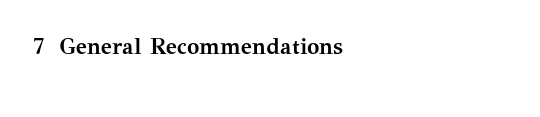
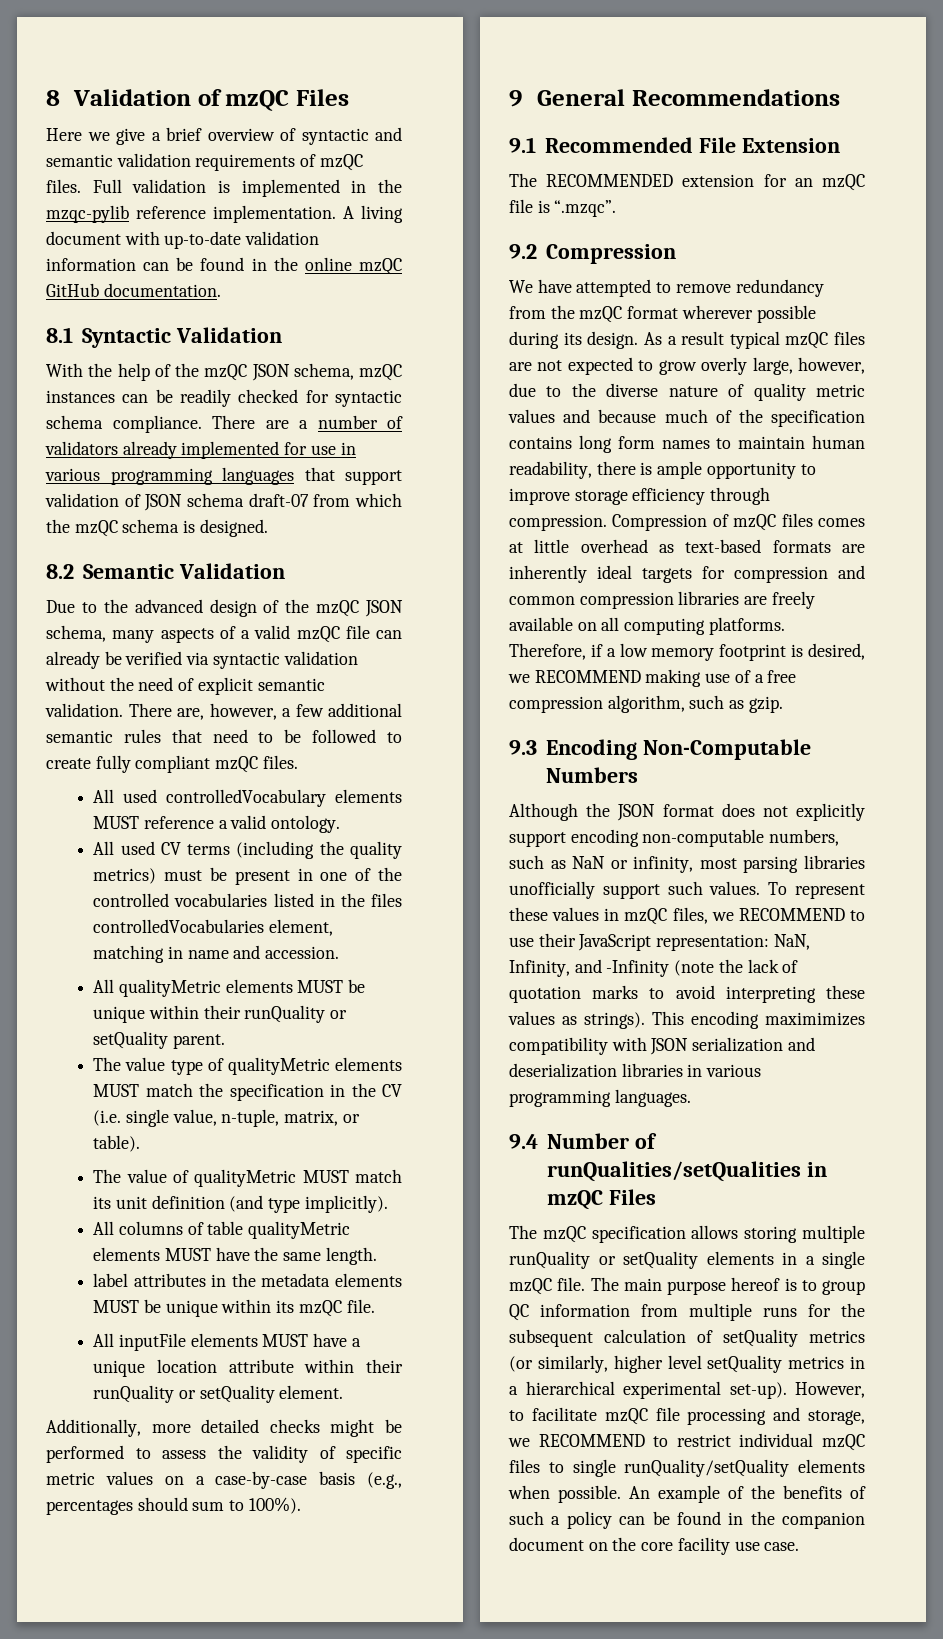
- 7 General Recommendations
+ 8 Validation of mzQC Files
+ Here we give a brief overview of syntactic and semantic validation requirements of mzQC files. Full validation is implemented in the mzqc-pylib reference implementation. A living document with up-to-date validation information can be found in the online mzQC GitHub documentation.
+ 8.1 Syntactic Validation
+ With the help of the mzQC JSON schema, mzQC instances can be readily checked for syntactic schema compliance. There are a number of validators already implemented for use in various programming languages that support validation of JSON schema draft-07 from which the mzQC schema is designed.
+ 8.2 Semantic Validation
+ Due to the advanced design of the mzQC JSON schema, many aspects of a valid mzQC file can already be verified via syntactic validation without the need of explicit semantic validation. There are, however, a few additional semantic rules that need to be followed to create fully compliant mzQC files.
+ All used controlledVocabulary elements MUST reference a valid ontology.
+ All used CV terms (including the quality metrics) must be present in one of the controlled vocabularies listed in the files controlledVocabularies element, matching in name and accession.
+ All qualityMetric elements MUST be unique within their runQuality or setQuality parent.
+ The value type of qualityMetric elements MUST match the specification in the CV (i.e. single value, n-tuple, matrix, or table).
+ The value of qualityMetric MUST match its unit definition (and type implicitly).
+ All columns of table qualityMetric elements MUST have the same length.
+ label attributes in the metadata elements MUST be unique within its mzQC file.
+ All inputFile elements MUST have a unique location attribute within their runQuality or setQuality element.
+ Additionally, more detailed checks might be performed to assess the validity of specific metric values on a case-by-case basis (e.g., percentages should sum to 100%).
+ 9 General Recommendations
+ 9.1 Recommended File Extension
+ The RECOMMENDED extension for an mzQC file is “.mzqc”.
+ 9.2 Compression
+ We have attempted to remove redundancy from the mzQC format wherever possible during its design. As a result typical mzQC files are not expected to grow overly large, however, due to the diverse nature of quality metric values and because much of the specification contains long form names to maintain human readability, there is ample opportunity to improve storage efficiency through compression. Compression of mzQC files comes at little overhead as text-based formats are inherently ideal targets for compression and common compression libraries are freely available on all computing platforms. Therefore, if a low memory footprint is desired, we RECOMMEND making use of a free compression algorithm, such as gzip.
+ 9.3 Encoding Non-Computable Numbers
+ Although the JSON format does not explicitly support encoding non-computable numbers, such as NaN or infinity, most parsing libraries unofficially support such values. To represent these values in mzQC files, we RECOMMEND to use their JavaScript representation: NaN, Infinity, and -Infinity (note the lack of quotation marks to avoid interpreting these values as strings). This encoding maximimizes compatibility with JSON serialization and deserialization libraries in various programming languages.
+ 9.4 Number of runQualities/setQualities in mzQC Files
+ The mzQC specification allows storing multiple runQuality or setQuality elements in a single mzQC file. The main purpose hereof is to group QC information from multiple runs for the subsequent calculation of setQuality metrics (or similarly, higher level setQuality metrics in a hierarchical experimental set-up). However, to facilitate mzQC file processing and storage, we RECOMMEND to restrict individual mzQC files to single runQuality/setQuality elements when possible. An example of the benefits of such a policy can be found in the companion document on the core facility use case.

